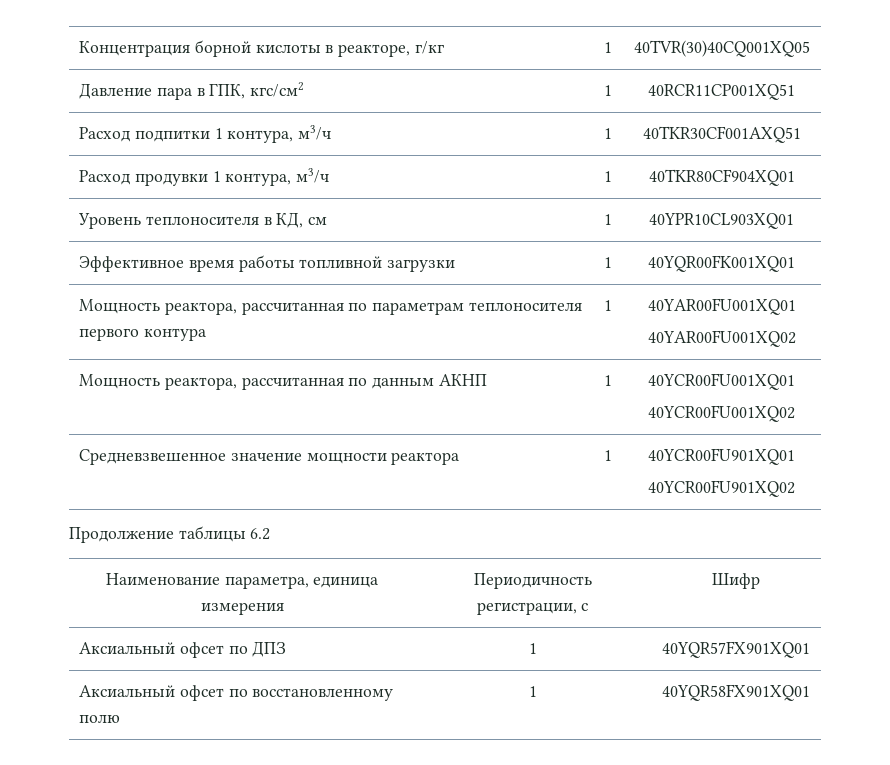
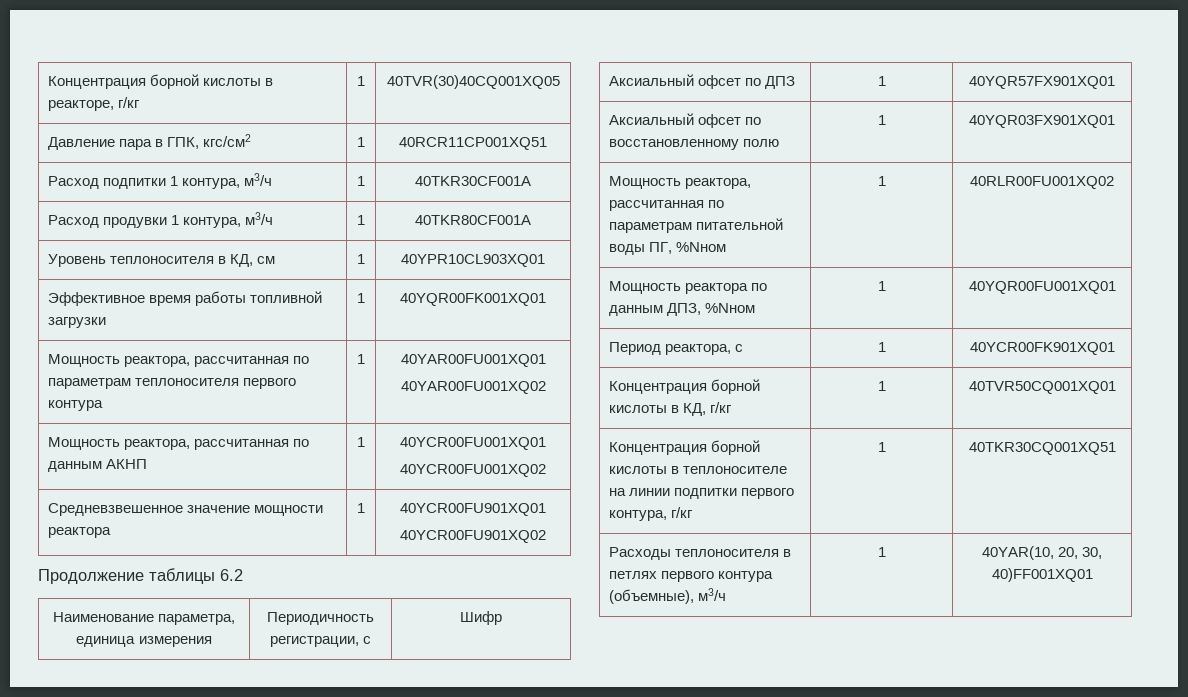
- Расход подпитки 1 контура, м3/ч | 1 | 40TKR30CF001AXQ51
+ Расход подпитки 1 контура, м3/ч | 1 | 40TKR30CF001A
- Расход продувки 1 контура, м3/ч | 1 | 40TKR80CF904XQ01
+ Расход продувки 1 контура, м3/ч | 1 | 40TKR80CF001А
- Аксиальный офсет по восстановленному полю | 1 | 40YQR58FX901XQ01
+ Аксиальный офсет по восстановленному полю | 1 | 40YQR03FX901XQ01
+ Мощность реактора, рассчитанная по параметрам питательной воды ПГ, %Nном | 1 | 40RLR00FU001XQ02
+ Мощность реактора по данным ДПЗ, %Nном | 1 | 40YQR00FU001XQ01
+ Период реактора, с | 1 | 40YCR00FK901XQ01
+ Концентрация борной кислоты в КД, г/кг | 1 | 40TVR50CQ001XQ01
+ Концентрация борной кислоты в теплоносителе на линии подпитки первого контура, г/кг | 1 | 40TKR30CQ001XQ51
+ Расходы теплоносителя в петлях первого контура (объемные), м3/ч | 1 | 40YAR(10, 20, 30, 40)FF001XQ01

